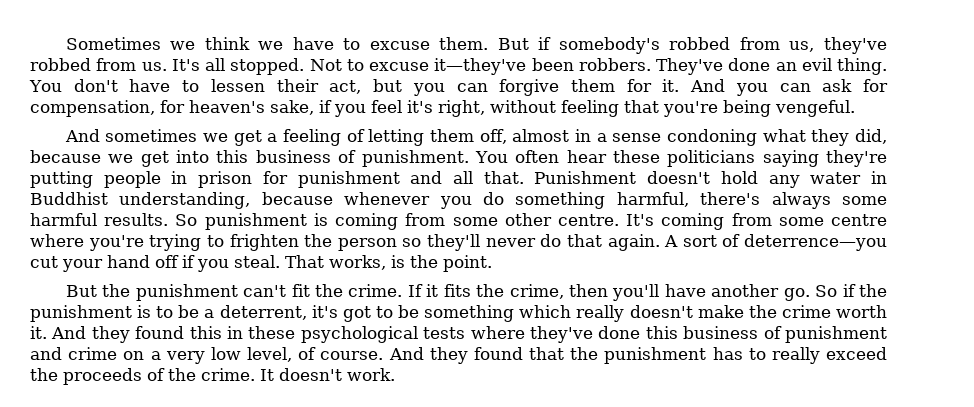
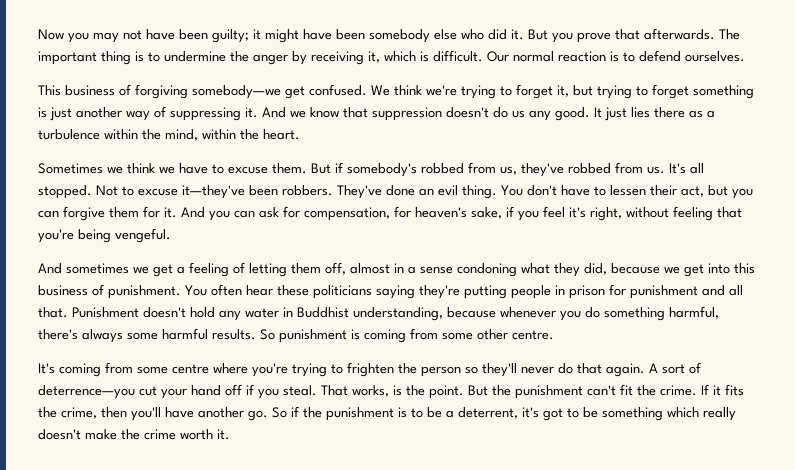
+ Now you may not have been guilty; it might have been somebody else who did it. But you prove that afterwards. The important thing is to undermine the anger by receiving it, which is difficult. Our normal reaction is to defend ourselves.
+ This business of forgiving somebody—we get confused. We think we're trying to forget it, but trying to forget something is just another way of suppressing it. And we know that suppression doesn't do us any good. It just lies there as a turbulence within the mind, within the heart.
- So punishment is coming from some other centre. It's coming from some centre where you're trying to frighten the person so they'll never do that again.
+ So punishment is coming from some other centre.
+ It's coming from some centre where you're trying to frighten the person so they'll never do that again.
- That works, is the point.
- But the punishment can't fit the crime.
+ That works, is the point. But the punishment can't fit the crime.
- And they found this in these psychological tests where they've done this business of punishment and crime on a very low level, of course. And they found that the punishment has to really exceed the proceeds of the crime. It doesn't work.

